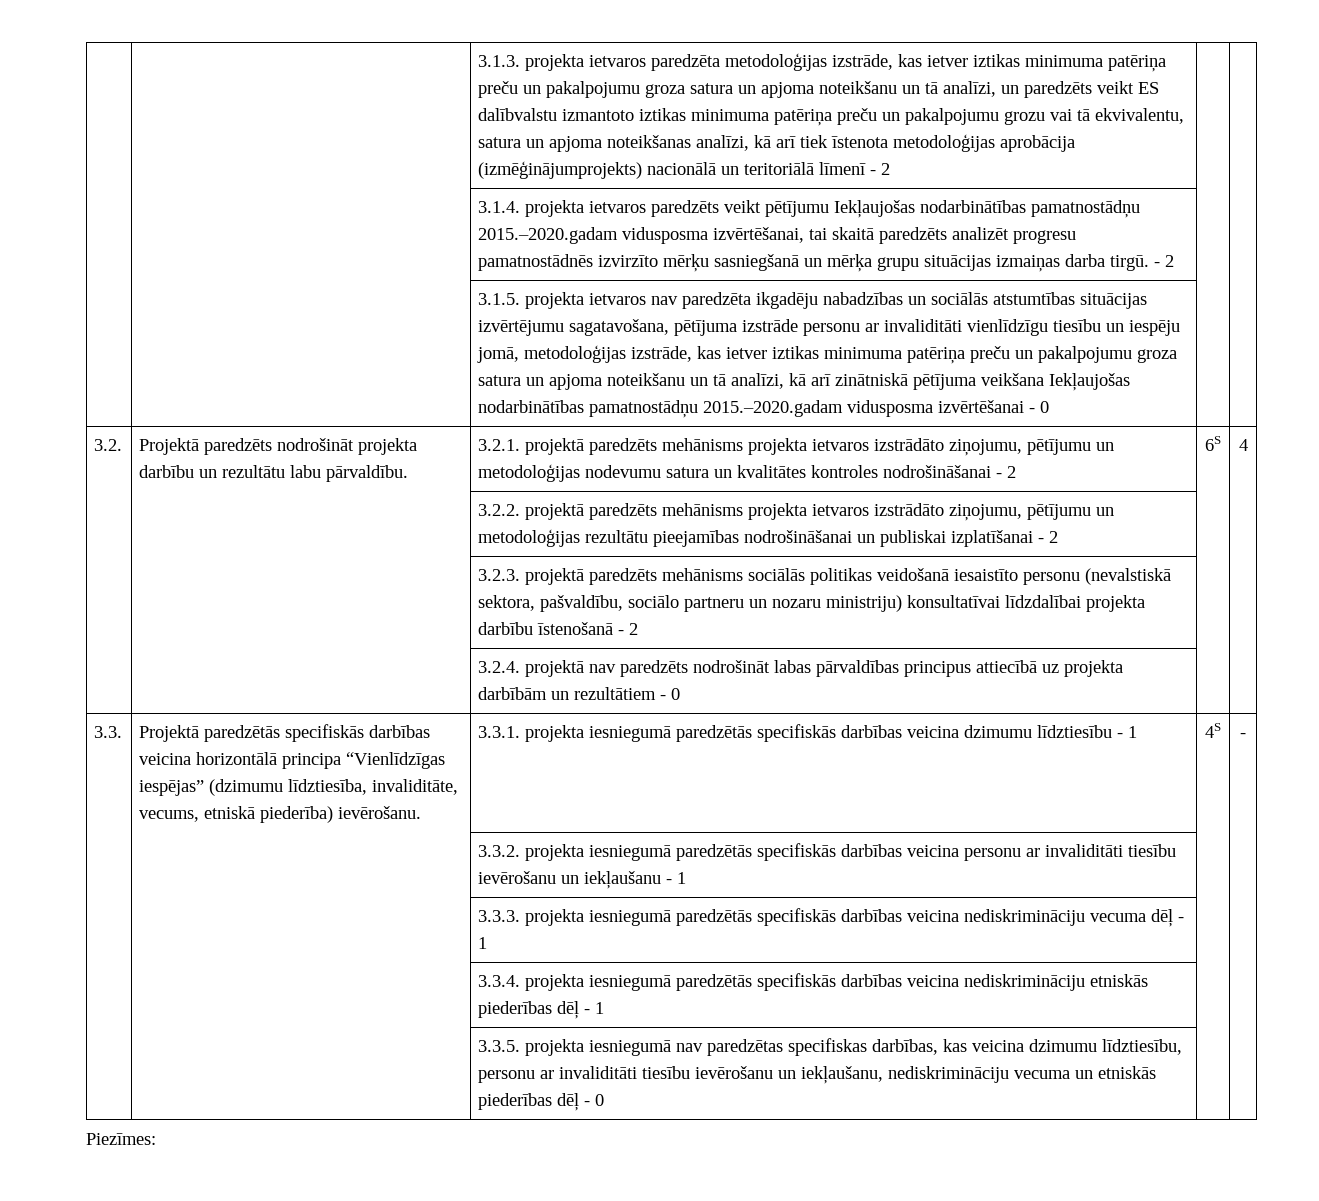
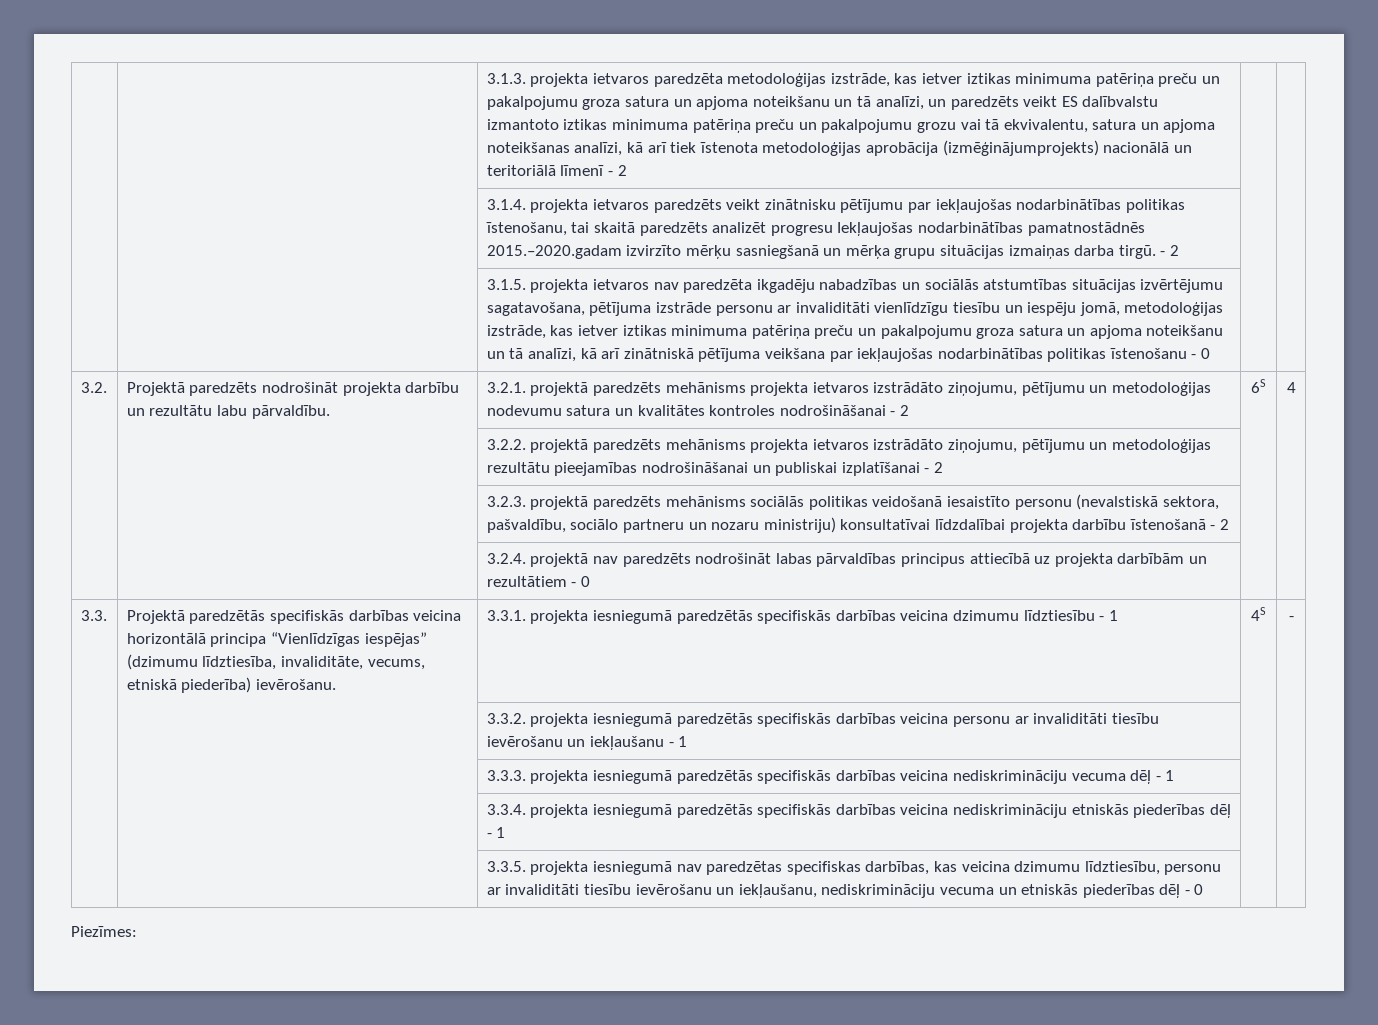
- | | 3.1.4. projekta ietvaros paredzēts veikt pētījumu Iekļaujošas nodarbinātības pamatnostādņu 2015.–2020.gadam vidusposma izvērtēšanai, tai skaitā paredzēts analizēt progresu pamatnostādnēs izvirzīto mērķu sasniegšanā un mērķa grupu situācijas izmaiņas darba tirgū. - 2 | |
+ | | 3.1.4. projekta ietvaros paredzēts veikt zinātnisku pētījumu par iekļaujošas nodarbinātības politikas īstenošanu, tai skaitā paredzēts analizēt progresu Iekļaujošas nodarbinātības pamatnostādnēs 2015.–2020.gadam izvirzīto mērķu sasniegšanā un mērķa grupu situācijas izmaiņas darba tirgū. - 2 | |
- 3.1.5. projekta ietvaros nav paredzēta ikgadēju nabadzības un sociālās atstumtības situācijas izvērtējumu sagatavošana, pētījuma izstrāde personu ar invaliditāti vienlīdzīgu tiesību un iespēju jomā, metodoloģijas izstrāde, kas ietver iztikas minimuma patēriņa preču un pakalpojumu groza satura un apjoma noteikšanu un tā analīzi, kā arī zinātniskā pētījuma veikšana Iekļaujošas nodarbinātības pamatnostādņu 2015.–2020.gadam vidusposma izvērtēšanai - 0
+ 3.1.5. projekta ietvaros nav paredzēta ikgadēju nabadzības un sociālās atstumtības situācijas izvērtējumu sagatavošana, pētījuma izstrāde personu ar invaliditāti vienlīdzīgu tiesību un iespēju jomā, metodoloģijas izstrāde, kas ietver iztikas minimuma patēriņa preču un pakalpojumu groza satura un apjoma noteikšanu un tā analīzi, kā arī zinātniskā pētījuma veikšana par iekļaujošas nodarbinātības politikas īstenošanu - 0

